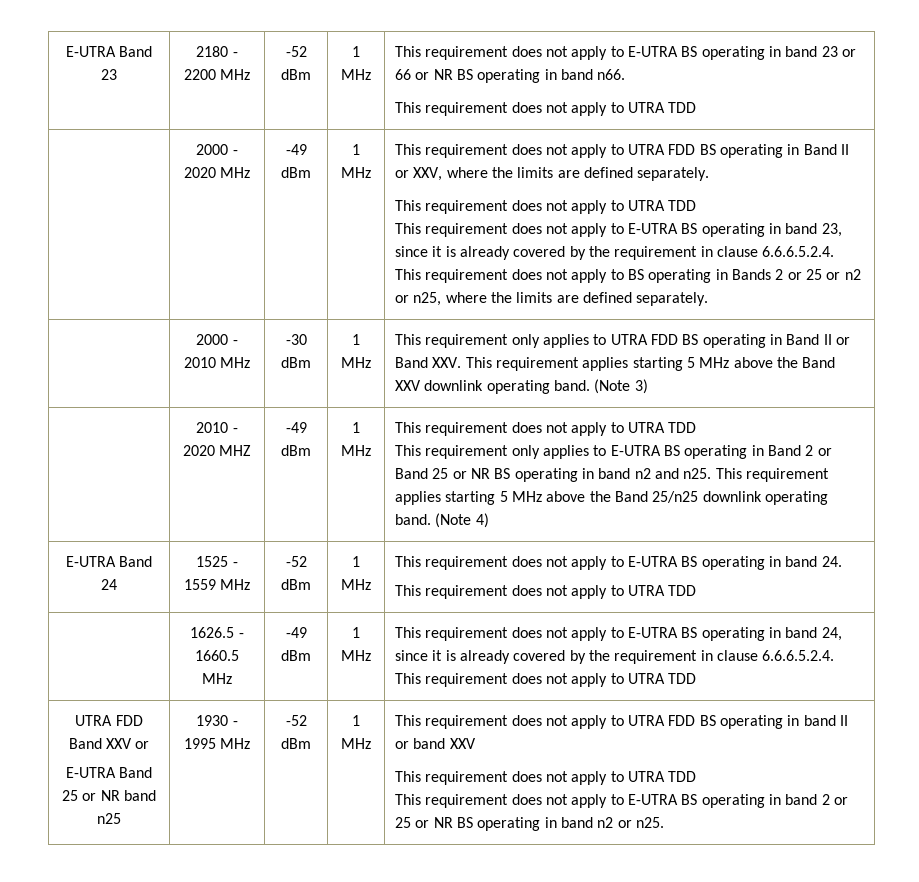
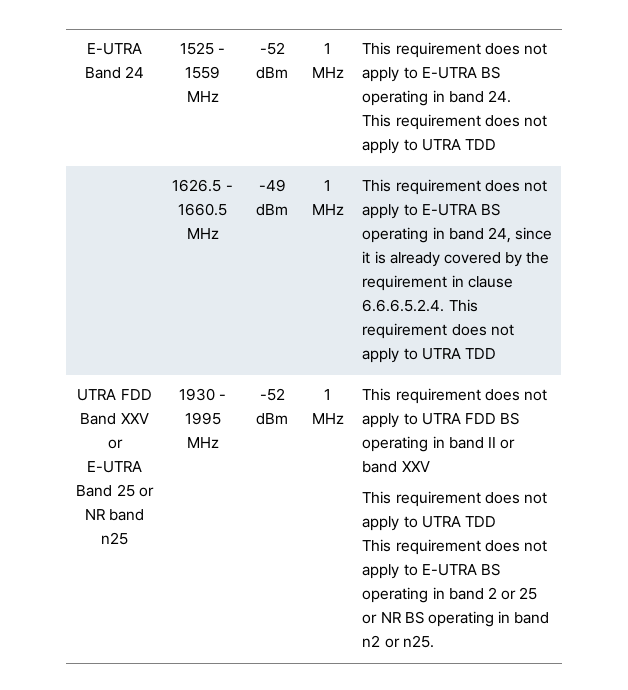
- E-UTRA Band 23 | 2180 - 2200 MHz | -52 dBm | 1 MHz | This requirement does not apply to E-UTRA BS operating in band 23 or 66 or NR BS operating in band n66.
- This requirement does not apply to UTRA TDD
- | 2000 - 2020 MHz | -49 dBm | 1 MHz | This requirement does not apply to UTRA FDD BS operating in Band II or XXV, where the limits are defined separately.
- This requirement does not apply to UTRA TDD
- This requirement does not apply to E-UTRA BS operating in band 23, since it is already covered by the requirement in clause 6.6.6.5.2.4. This requirement does not apply to BS operating in Bands 2 or 25 or n2 or n25, where the limits are defined separately.
- | 2000 - 2010 MHz | -30 dBm | 1 MHz | This requirement only applies to UTRA FDD BS operating in Band II or Band XXV. This requirement applies starting 5 MHz above the Band XXV downlink operating band. (Note 3)
- | 2010 - 2020 MHZ | -49 dBm | 1 MHz | This requirement does not apply to UTRA TDD
- This requirement only applies to E-UTRA BS operating in Band 2 or Band 25 or NR BS operating in band n2 and n25. This requirement applies starting 5 MHz above the Band 25/n25 downlink operating band. (Note 4)

